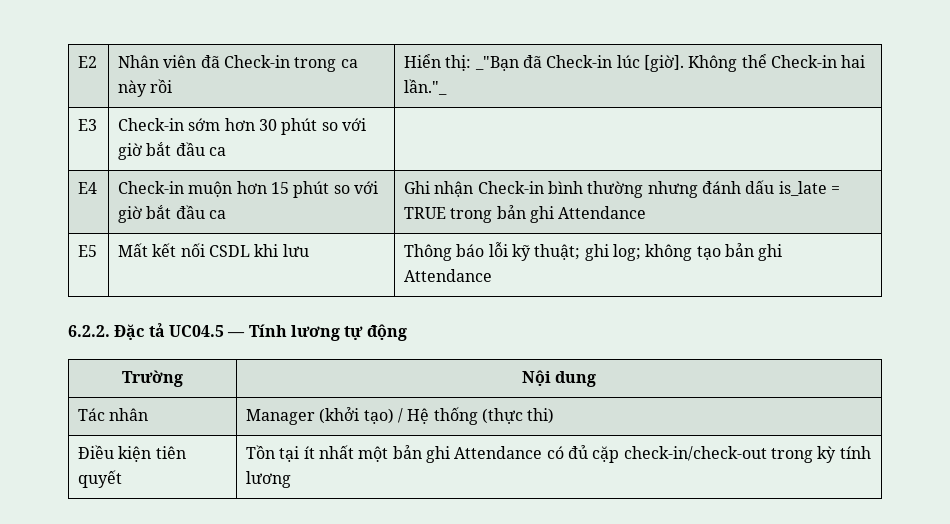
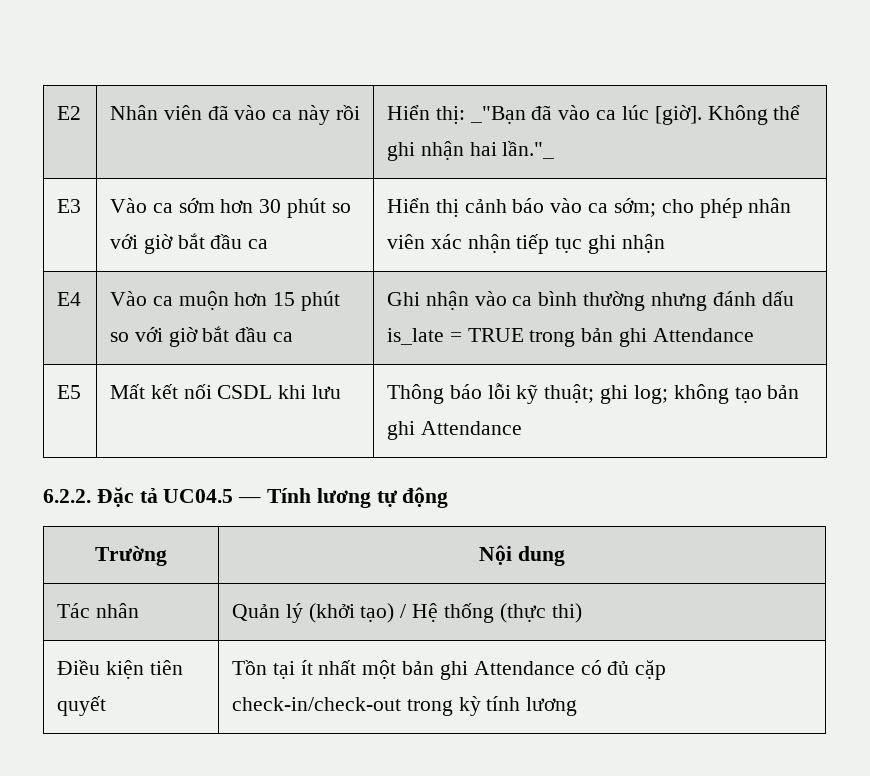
- E2 | Nhân viên đã Check-in trong ca này rồi | Hiển thị: _"Bạn đã Check-in lúc [giờ]. Không thể Check-in hai lần."_
+ E2 | Nhân viên đã vào ca này rồi | Hiển thị: _"Bạn đã vào ca lúc [giờ]. Không thể ghi nhận hai lần."_
- E3 | Check-in sớm hơn 30 phút so với giờ bắt đầu ca |
+ E3 | Vào ca sớm hơn 30 phút so với giờ bắt đầu ca | Hiển thị cảnh báo vào ca sớm; cho phép nhân viên xác nhận tiếp tục ghi nhận
- E4 | Check-in muộn hơn 15 phút so với giờ bắt đầu ca | Ghi nhận Check-in bình thường nhưng đánh dấu is_late = TRUE trong bản ghi Attendance
+ E4 | Vào ca muộn hơn 15 phút so với giờ bắt đầu ca | Ghi nhận vào ca bình thường nhưng đánh dấu is_late = TRUE trong bản ghi Attendance
- Tác nhân | Manager (khởi tạo) / Hệ thống (thực thi)
+ Tác nhân | Quản lý (khởi tạo) / Hệ thống (thực thi)

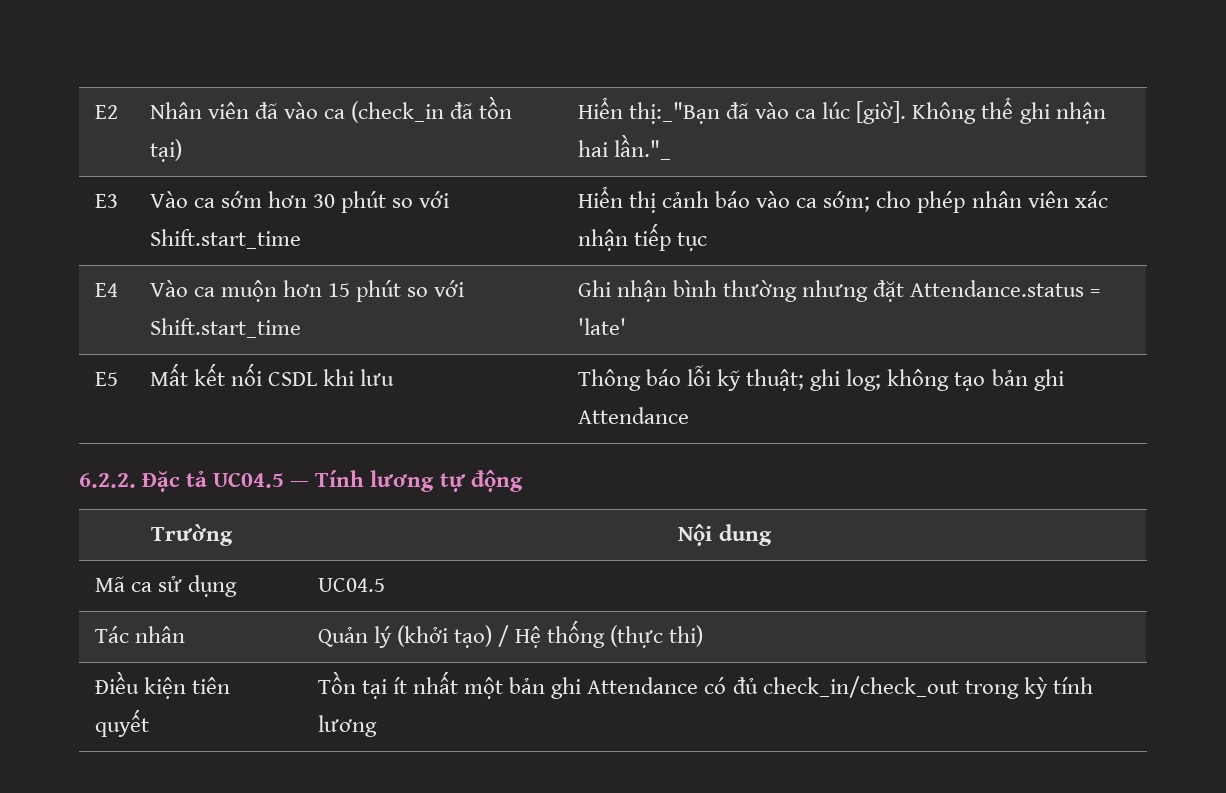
- E2 | Nhân viên đã vào ca này rồi | Hiển thị: _"Bạn đã vào ca lúc [giờ]. Không thể ghi nhận hai lần."_
+ E2 | Nhân viên đã vào ca (check_in đã tồn tại) | Hiển thị:_"Bạn đã vào ca lúc [giờ]. Không thể ghi nhận hai lần."_
- E3 | Vào ca sớm hơn 30 phút so với giờ bắt đầu ca | Hiển thị cảnh báo vào ca sớm; cho phép nhân viên xác nhận tiếp tục ghi nhận
+ E3 | Vào ca sớm hơn 30 phút so với Shift.start_time | Hiển thị cảnh báo vào ca sớm; cho phép nhân viên xác nhận tiếp tục
- E4 | Vào ca muộn hơn 15 phút so với giờ bắt đầu ca | Ghi nhận vào ca bình thường nhưng đánh dấu is_late = TRUE trong bản ghi Attendance
+ E4 | Vào ca muộn hơn 15 phút so với Shift.start_time | Ghi nhận bình thường nhưng đặt Attendance.status = 'late'
+ Mã ca sử dụng | UC04.5
- Điều kiện tiên quyết | Tồn tại ít nhất một bản ghi Attendance có đủ cặp check-in/check-out trong kỳ tính lương
+ Điều kiện tiên quyết | Tồn tại ít nhất một bản ghi Attendance có đủ check_in/check_out trong kỳ tính lương

